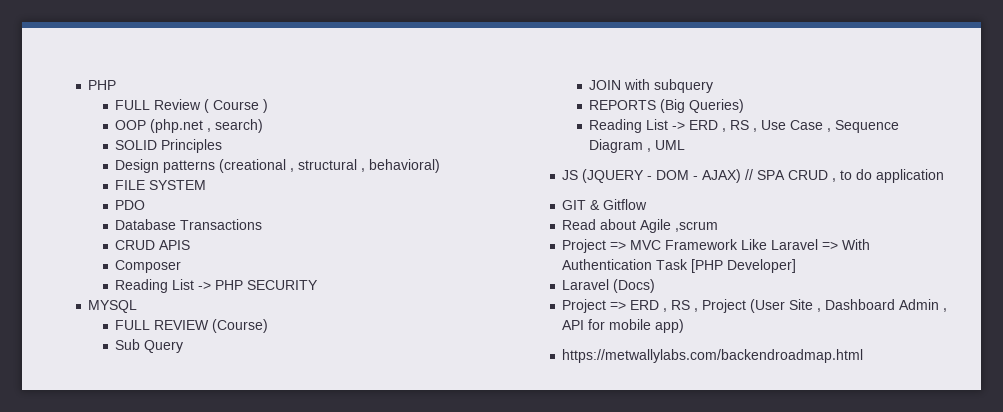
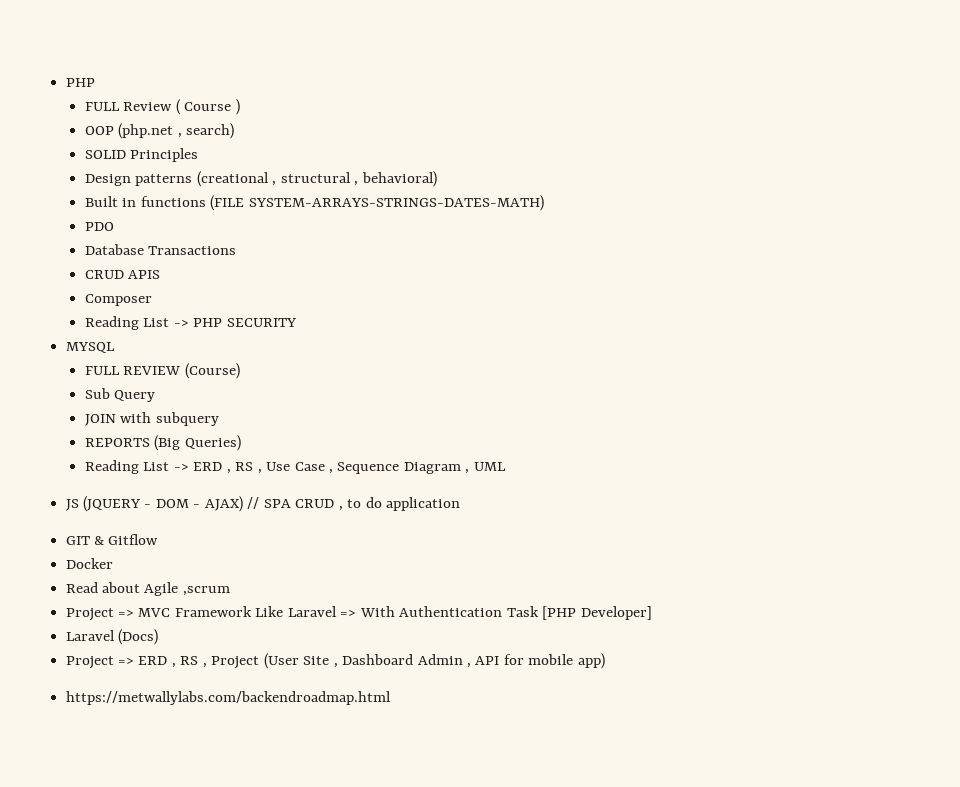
- FILE SYSTEM
+ Built in functions (FILE SYSTEM-ARRAYS-STRINGS-DATES-MATH)
+ Docker

